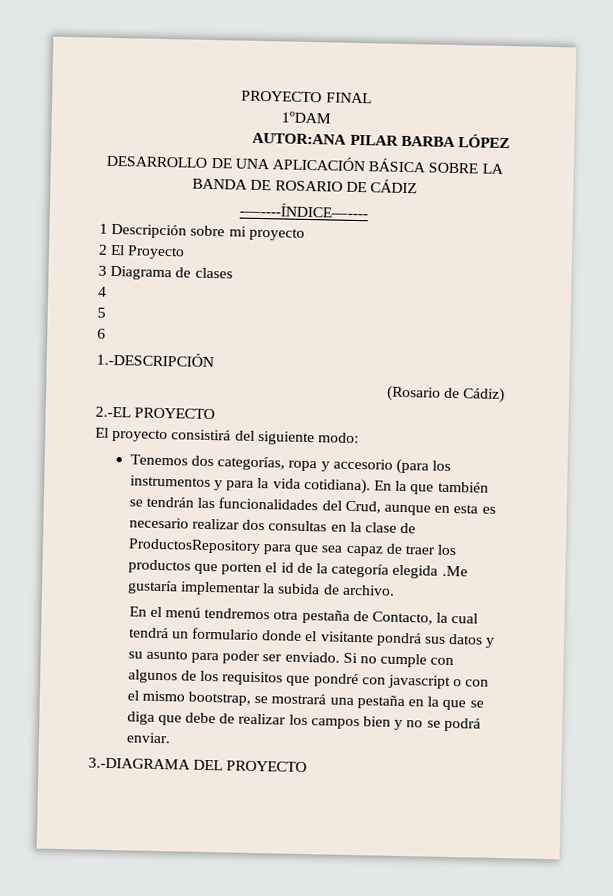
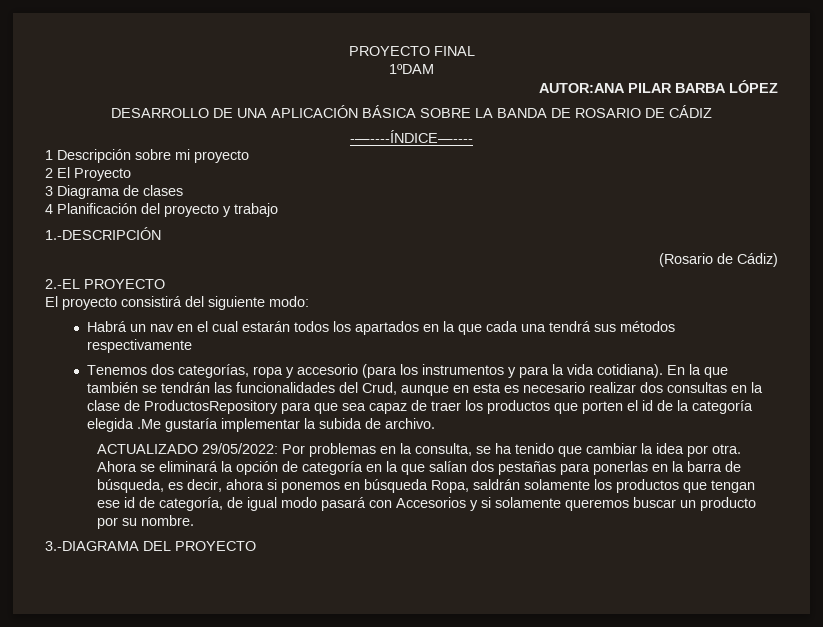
- 4
- 5
- 6
+ 4 Planificación del proyecto y trabajo
+ Habrá un nav en el cual estarán todos los apartados en la que cada una tendrá sus métodos respectivamente
- En el menú tendremos otra pestaña de Contacto, la cual tendrá un formulario donde el visitante pondrá sus datos y su asunto para poder ser enviado. Si no cumple con algunos de los requisitos que pondré con javascript o con el mismo bootstrap, se mostrará una pestaña en la que se diga que debe de realizar los campos bien y no se podrá enviar.
+ ACTUALIZADO 29/05/2022: Por problemas en la consulta, se ha tenido que cambiar la idea por otra. Ahora se eliminará la opción de categoría en la que salían dos pestañas para ponerlas en la barra de búsqueda, es decir, ahora si ponemos en búsqueda Ropa, saldrán solamente los productos que tengan ese id de categoría, de igual modo pasará con Accesorios y si solamente queremos buscar un producto por su nombre.

